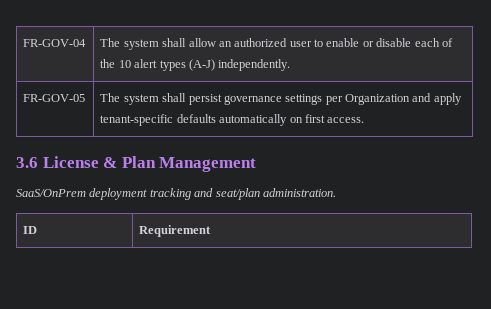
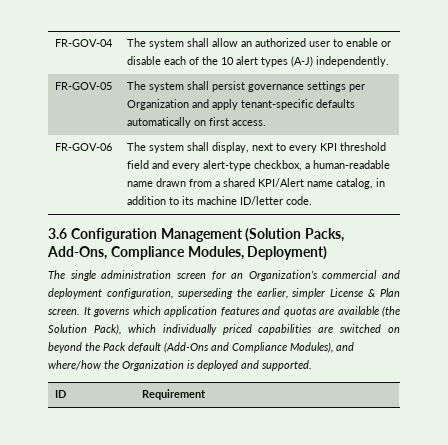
- 3.6 License & Plan Management
- SaaS/OnPrem deployment tracking and seat/plan administration.
+ FR-GOV-06 | The system shall display, next to every KPI threshold field and every alert-type checkbox, a human-readable name drawn from a shared KPI/Alert name catalog, in addition to its machine ID/letter code.
+ 3.6 Configuration Management (Solution Packs, Add-Ons, Compliance Modules, Deployment)
+ The single administration screen for an Organization’s commercial and deployment configuration, superseding the earlier, simpler License & Plan screen. It governs which application features and quotas are available (the Solution Pack), which individually priced capabilities are switched on beyond the Pack default (Add-Ons and Compliance Modules), and where/how the Organization is deployed and supported.

